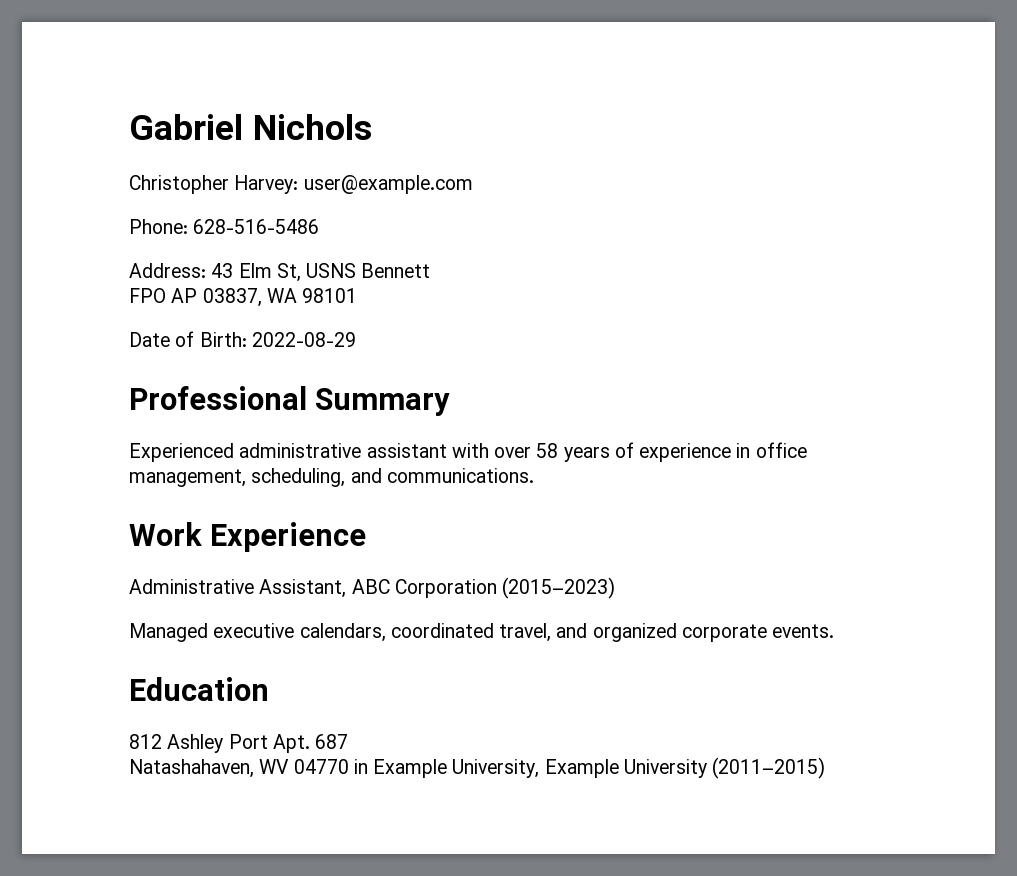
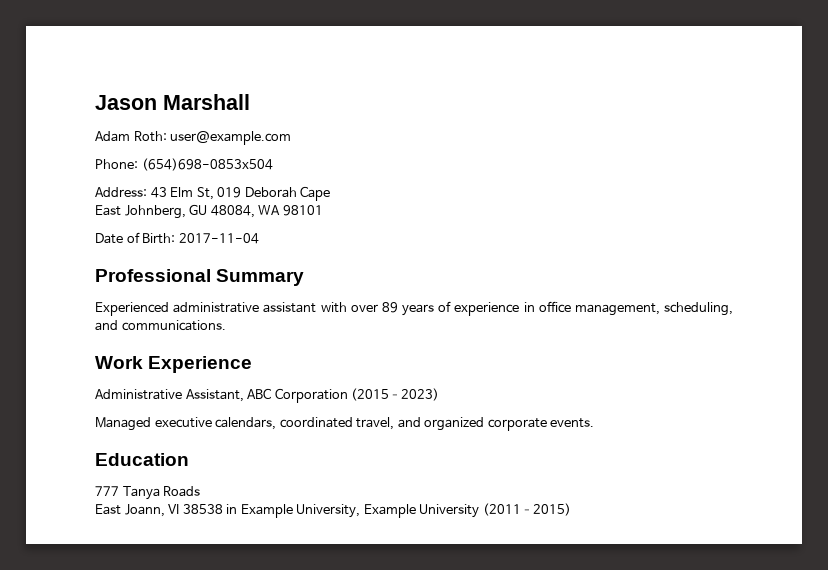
- Gabriel Nichols
- Christopher Harvey: user@example.com
+ Jason Marshall
+ Adam Roth: user@example.com
- Phone: 628-516-5486
+ Phone: (654)698-0853x504
- Address: 43 Elm St, USNS Bennett
- FPO AP 03837, WA 98101
+ Address: 43 Elm St, 019 Deborah Cape
+ East Johnberg, GU 48084, WA 98101
- Date of Birth: 2022-08-29
+ Date of Birth: 2017-11-04
- Experienced administrative assistant with over 58 years of experience in office management, scheduling, and communications.
+ Experienced administrative assistant with over 89 years of experience in office management, scheduling, and communications.
- 812 Ashley Port Apt. 687
- Natashahaven, WV 04770 in Example University, Example University (2011–2015)
+ 777 Tanya Roads
+ East Joann, VI 38538 in Example University, Example University (2011–2015)

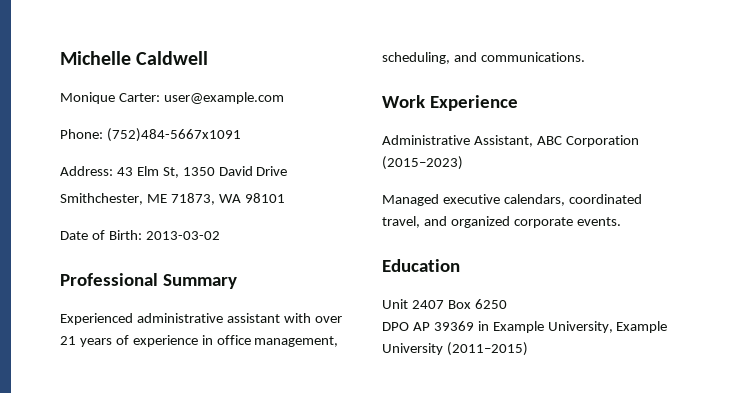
- Jason Marshall
- Adam Roth: user@example.com
+ Michelle Caldwell
+ Monique Carter: user@example.com
- Phone: (654)698-0853x504
+ Phone: (752)484-5667x1091
- Address: 43 Elm St, 019 Deborah Cape
- East Johnberg, GU 48084, WA 98101
+ Address: 43 Elm St, 1350 David Drive
+ Smithchester, ME 71873, WA 98101
- Date of Birth: 2017-11-04
+ Date of Birth: 2013-03-02
- Experienced administrative assistant with over 89 years of experience in office management, scheduling, and communications.
+ Experienced administrative assistant with over 21 years of experience in office management, scheduling, and communications.
- 777 Tanya Roads
- East Joann, VI 38538 in Example University, Example University (2011–2015)
+ Unit 2407 Box 6250
+ DPO AP 39369 in Example University, Example University (2011–2015)

